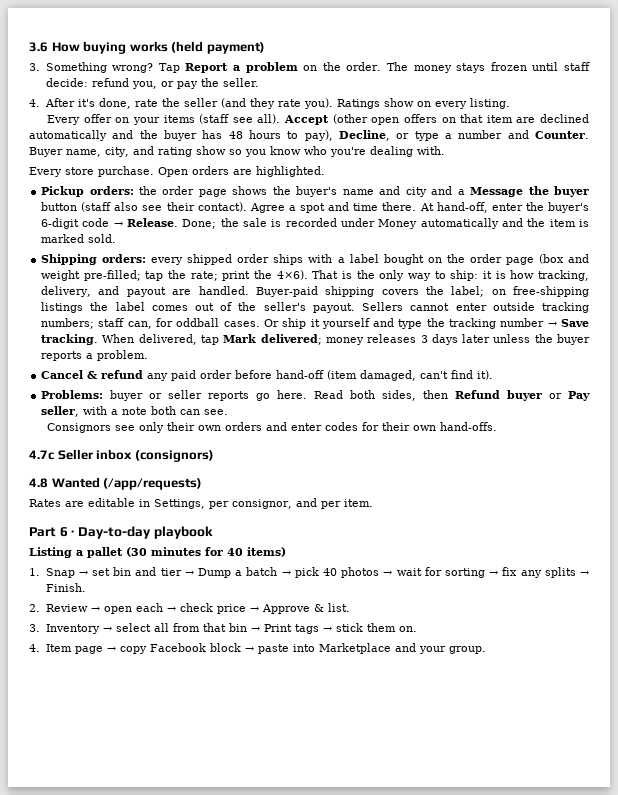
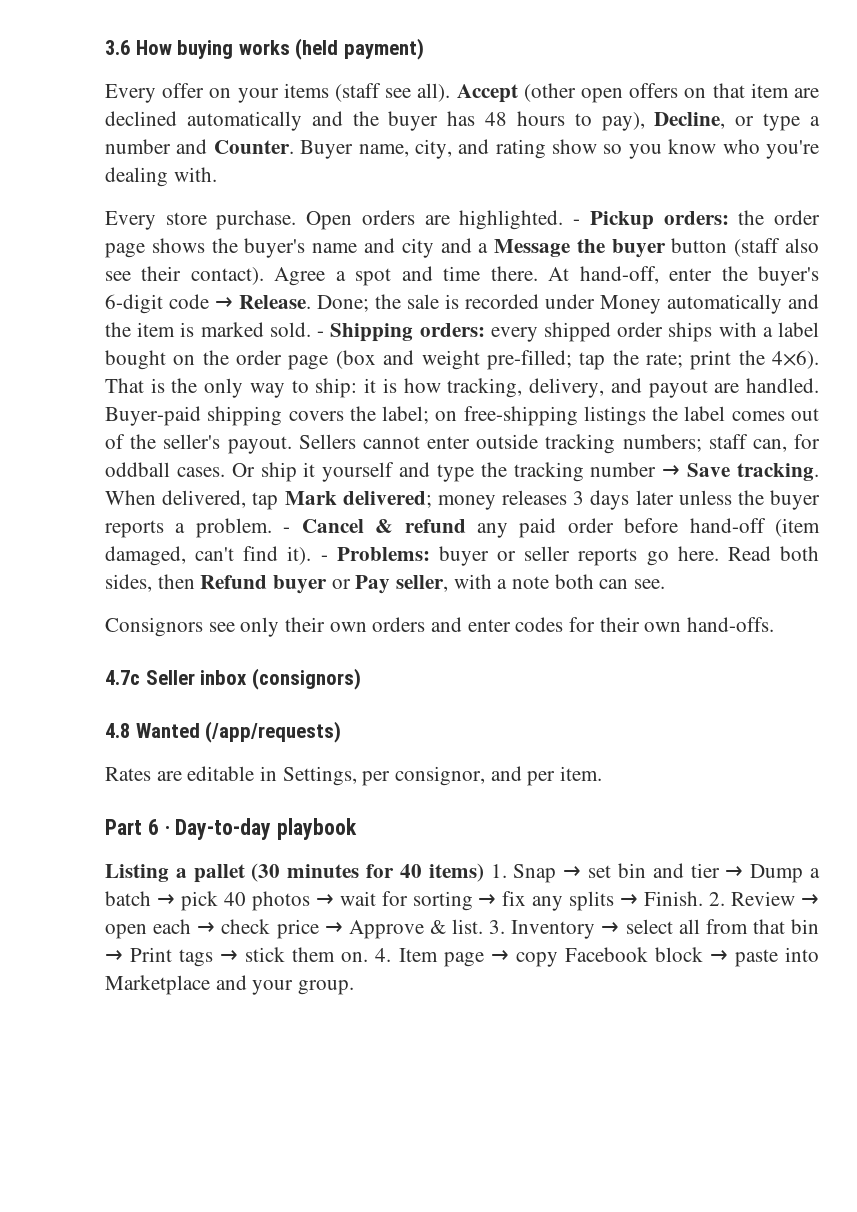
- 3. Something wrong? Tap Report a problem on the order. The money stays frozen until staff decide: refund you, or pay the seller.
- 4. After it's done, rate the seller (and they rate you). Ratings show on every listing.
- Open orders are highlighted.
- Pickup orders: the order page shows the buyer's name and city and a Message the buyer button (staff also see their contact).
+ Open orders are highlighted. - Pickup orders: the order page shows the buyer's name and city and a Message the buyer button (staff also see their contact).
- Done; the sale is recorded under Money automatically and the item is marked sold.
- Shipping orders: every shipped order ships with a label bought on the order page (box and weight pre-filled; tap the rate; print the 4×6).
+ Done; the sale is recorded under Money automatically and the item is marked sold. - Shipping orders: every shipped order ships with a label bought on the order page (box and weight pre-filled; tap the rate; print the 4×6).
- When delivered, tap Mark delivered; money releases 3 days later unless the buyer reports a problem.
- Cancel & refund any paid order before hand-off (item damaged, can't find it).
- Problems: buyer or seller reports go here.
+ When delivered, tap Mark delivered; money releases 3 days later unless the buyer reports a problem. - Cancel & refund any paid order before hand-off (item damaged, can't find it). - Problems: buyer or seller reports go here.
- Listing a pallet (30 minutes for 40 items)
- 1. Snap → set bin and tier → Dump a batch → pick 40 photos → wait for sorting → fix any splits → Finish.
- 2. Review → open each → check price → Approve & list.
- 3. Inventory → select all from that bin → Print tags → stick them on.
- 4. Item page → copy Facebook block → paste into Marketplace and your group.
+ Listing a pallet (30 minutes for 40 items) 1. Snap → set bin and tier → Dump a batch → pick 40 photos → wait for sorting → fix any splits → Finish. 2. Review → open each → check price → Approve & list. 3. Inventory → select all from that bin → Print tags → stick them on. 4. Item page → copy Facebook block → paste into Marketplace and your group.

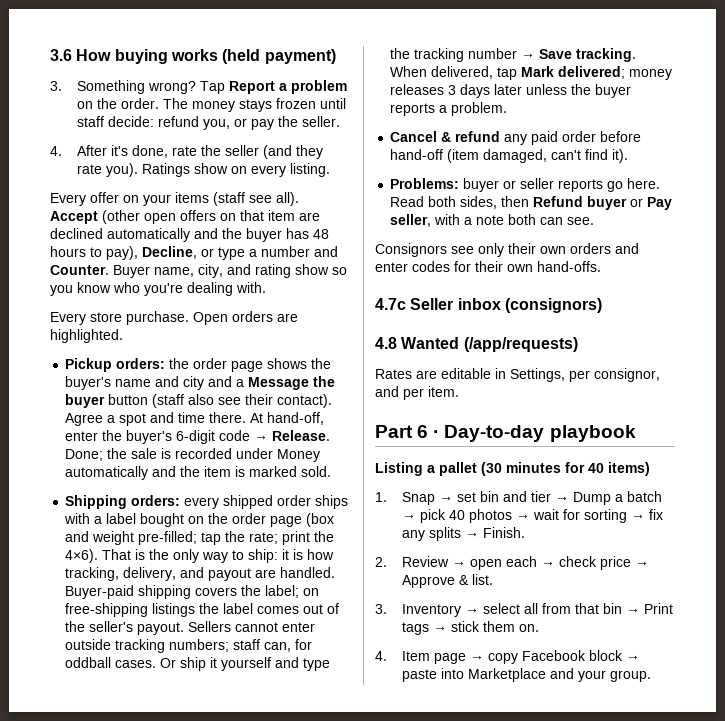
+ 3. Something wrong? Tap Report a problem on the order. The money stays frozen until staff decide: refund you, or pay the seller.
+ 4. After it's done, rate the seller (and they rate you). Ratings show on every listing.
- Open orders are highlighted. - Pickup orders: the order page shows the buyer's name and city and a Message the buyer button (staff also see their contact).
+ Open orders are highlighted.
+ Pickup orders: the order page shows the buyer's name and city and a Message the buyer button (staff also see their contact).
- Done; the sale is recorded under Money automatically and the item is marked sold. - Shipping orders: every shipped order ships with a label bought on the order page (box and weight pre-filled; tap the rate; print the 4×6).
+ Done; the sale is recorded under Money automatically and the item is marked sold.
+ Shipping orders: every shipped order ships with a label bought on the order page (box and weight pre-filled; tap the rate; print the 4×6).
- When delivered, tap Mark delivered; money releases 3 days later unless the buyer reports a problem. - Cancel & refund any paid order before hand-off (item damaged, can't find it). - Problems: buyer or seller reports go here.
+ When delivered, tap Mark delivered; money releases 3 days later unless the buyer reports a problem.
+ Cancel & refund any paid order before hand-off (item damaged, can't find it).
+ Problems: buyer or seller reports go here.
- Listing a pallet (30 minutes for 40 items) 1. Snap → set bin and tier → Dump a batch → pick 40 photos → wait for sorting → fix any splits → Finish. 2. Review → open each → check price → Approve & list. 3. Inventory → select all from that bin → Print tags → stick them on. 4. Item page → copy Facebook block → paste into Marketplace and your group.
+ Listing a pallet (30 minutes for 40 items)
+ 1. Snap → set bin and tier → Dump a batch → pick 40 photos → wait for sorting → fix any splits → Finish.
+ 2. Review → open each → check price → Approve & list.
+ 3. Inventory → select all from that bin → Print tags → stick them on.
+ 4. Item page → copy Facebook block → paste into Marketplace and your group.

